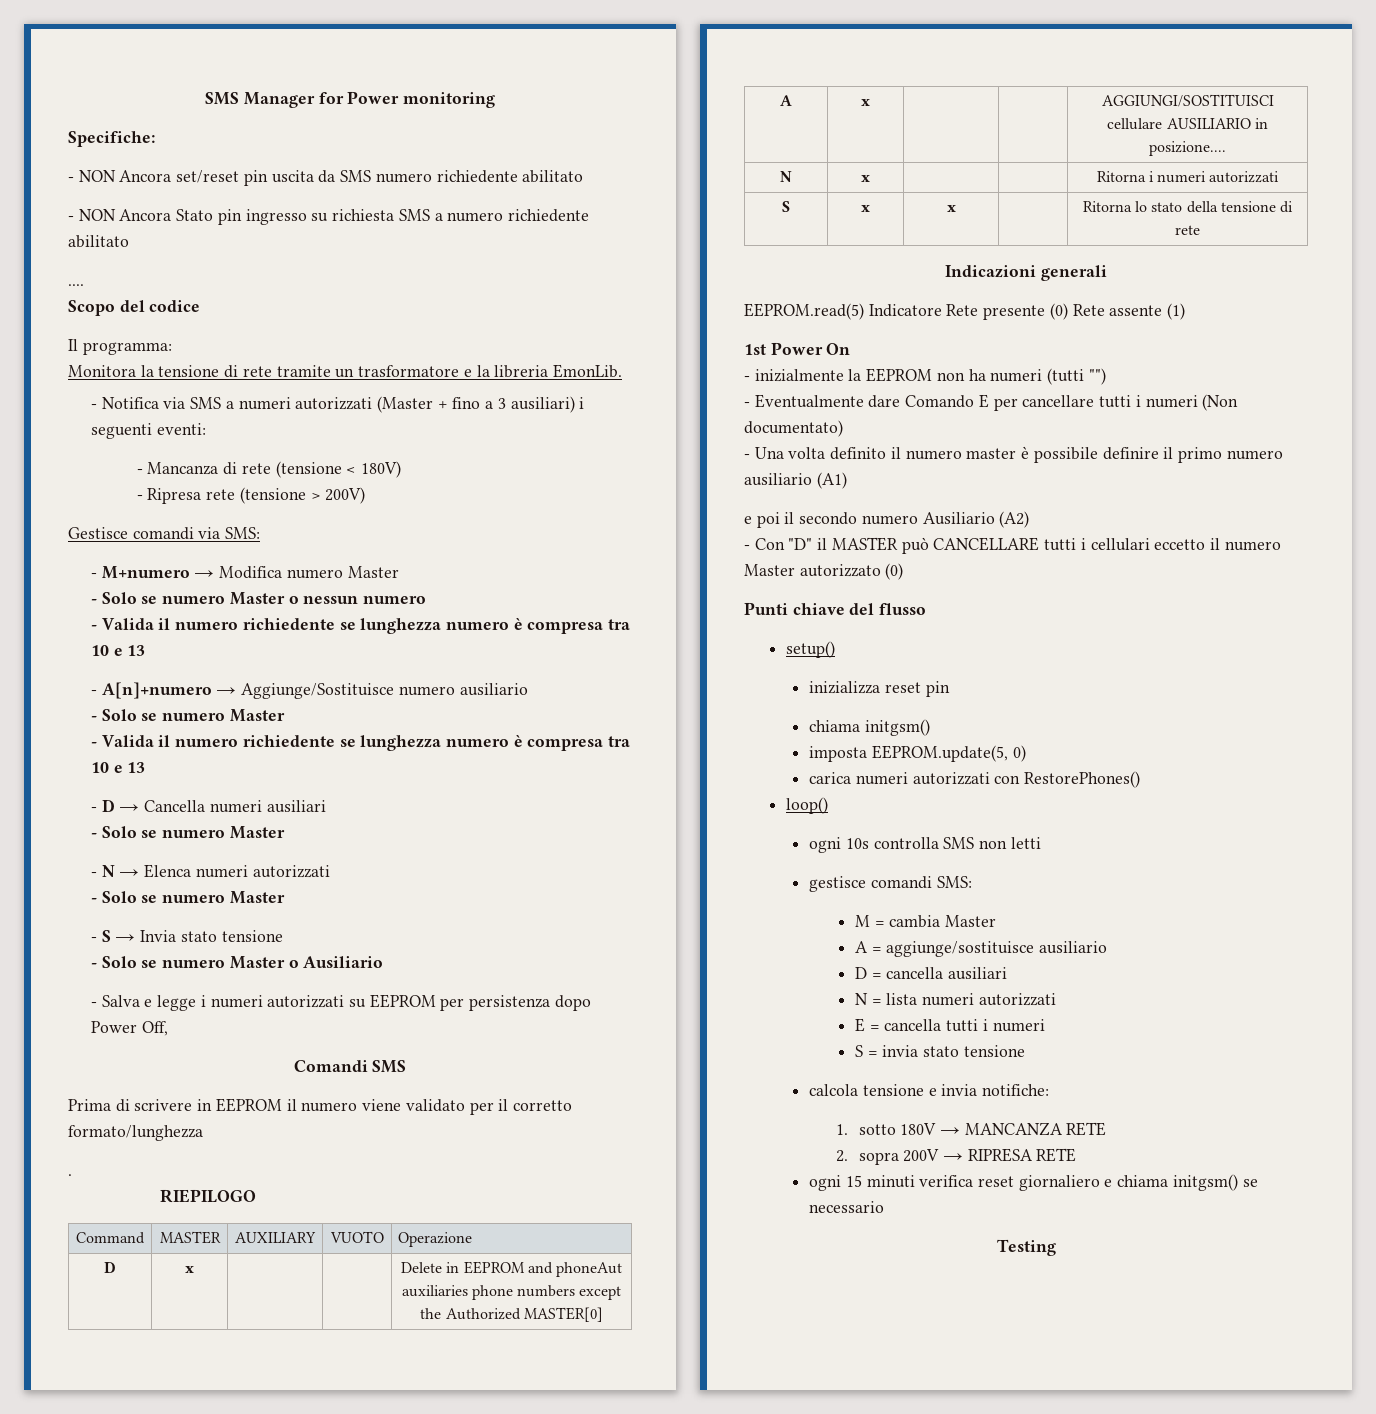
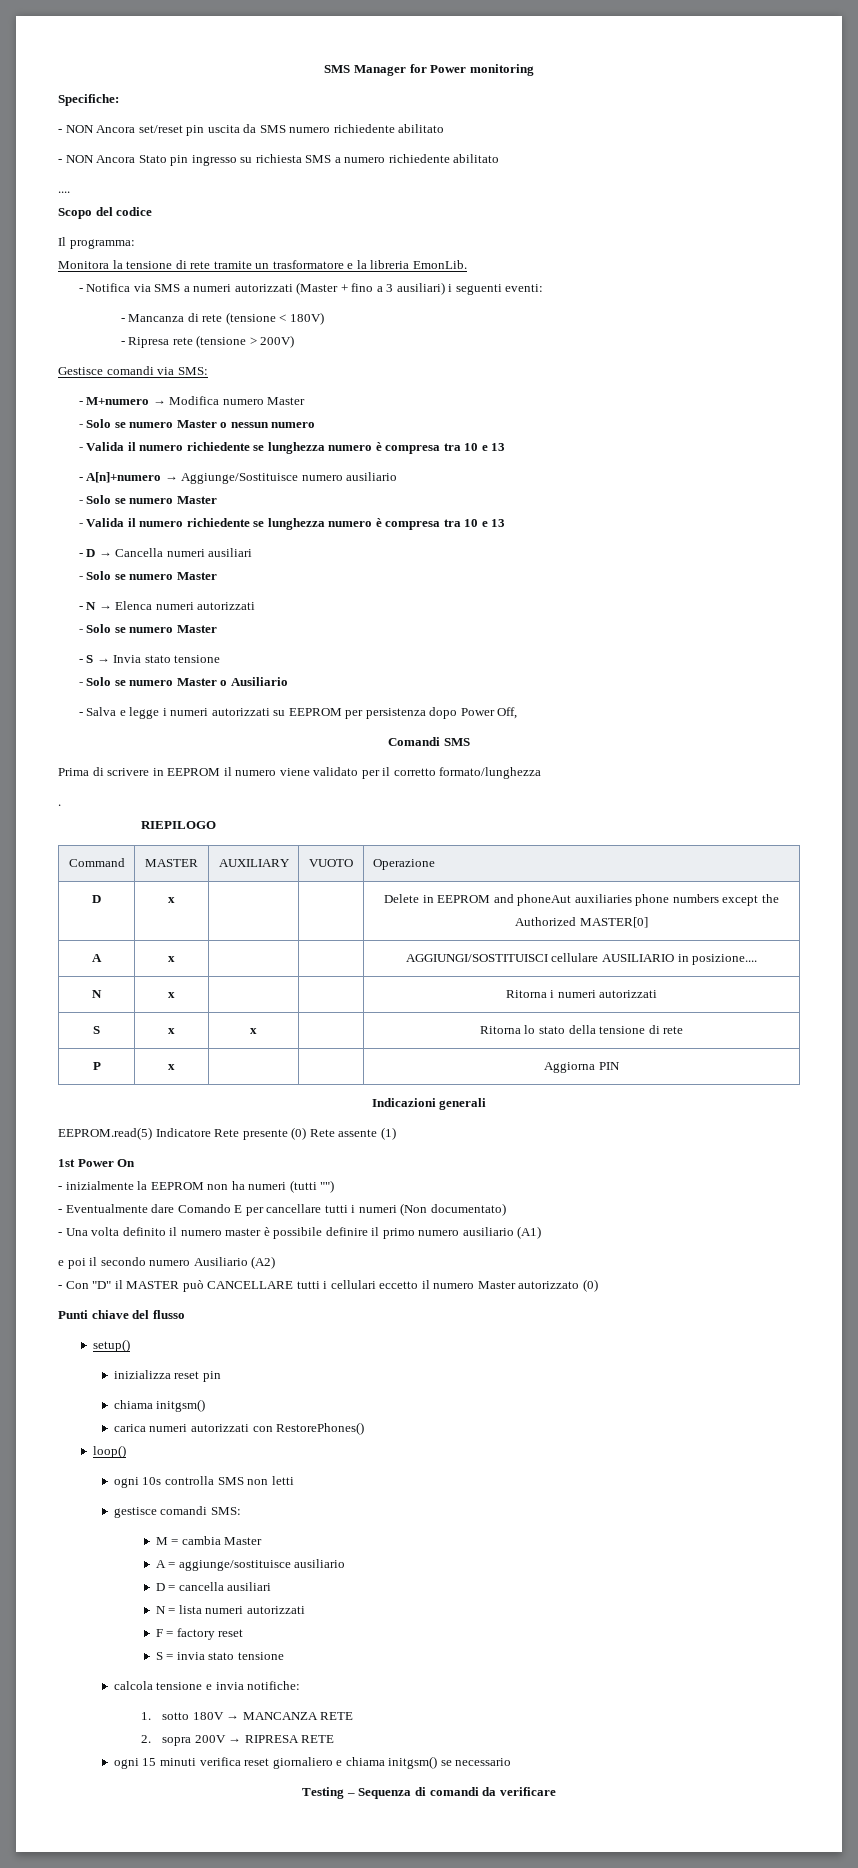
+ P | x | | | Aggiorna PIN
- imposta EEPROM.update(5, 0)
- E = cancella tutti i numeri
+ F = factory reset
- Testing
+ Testing – Sequenza di comandi da verificare

